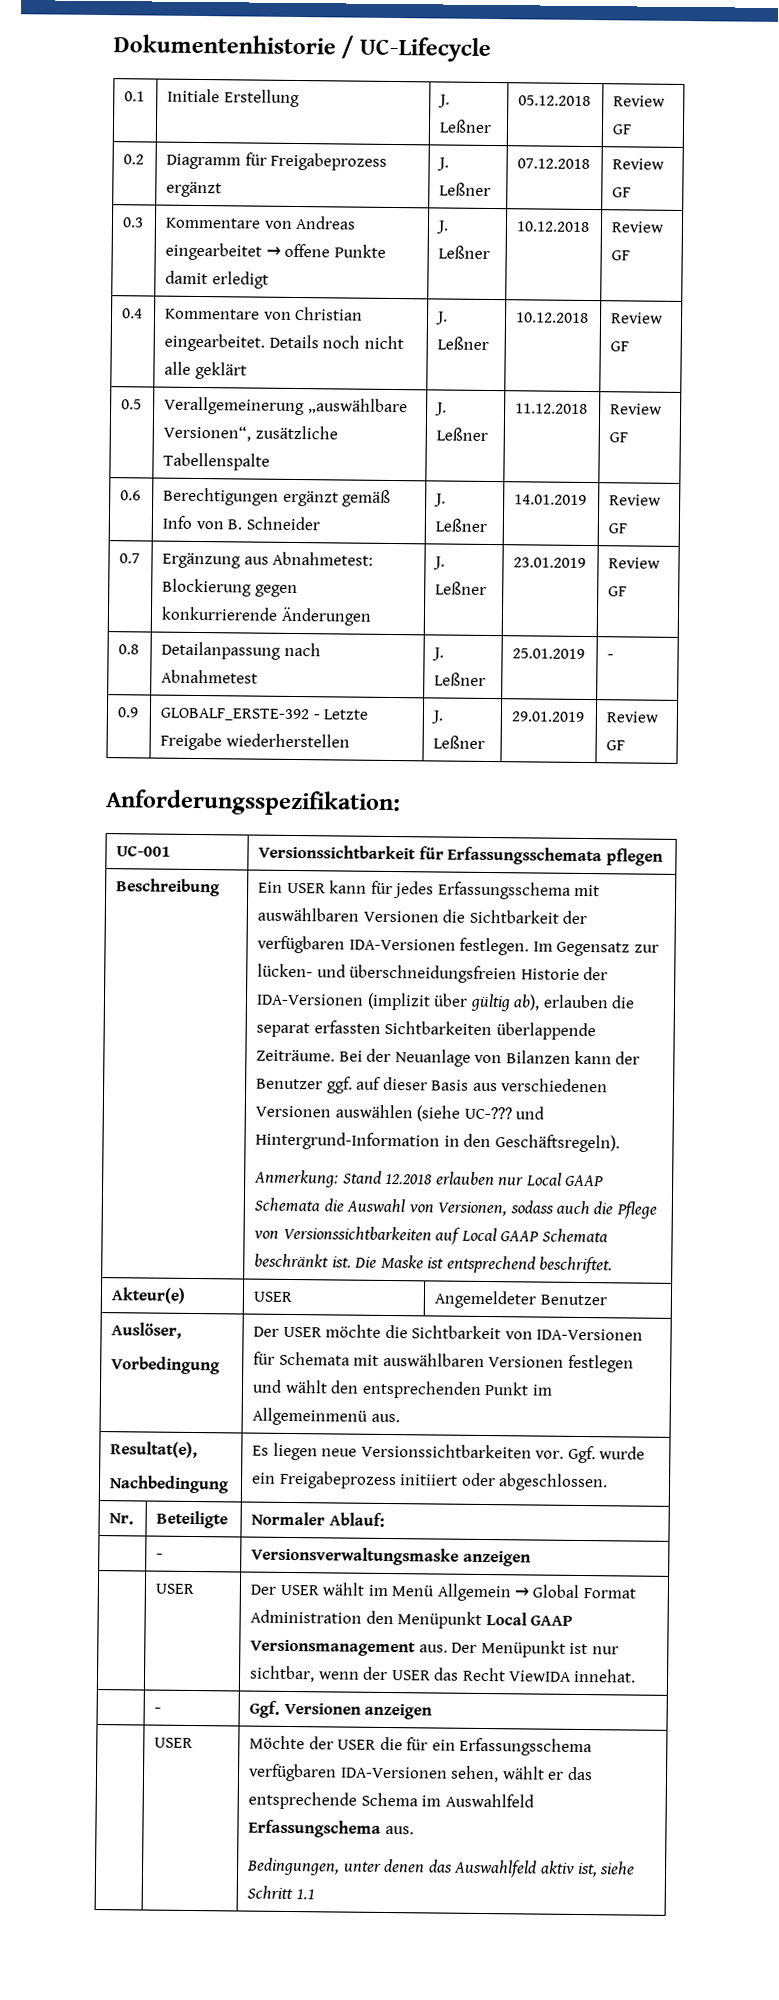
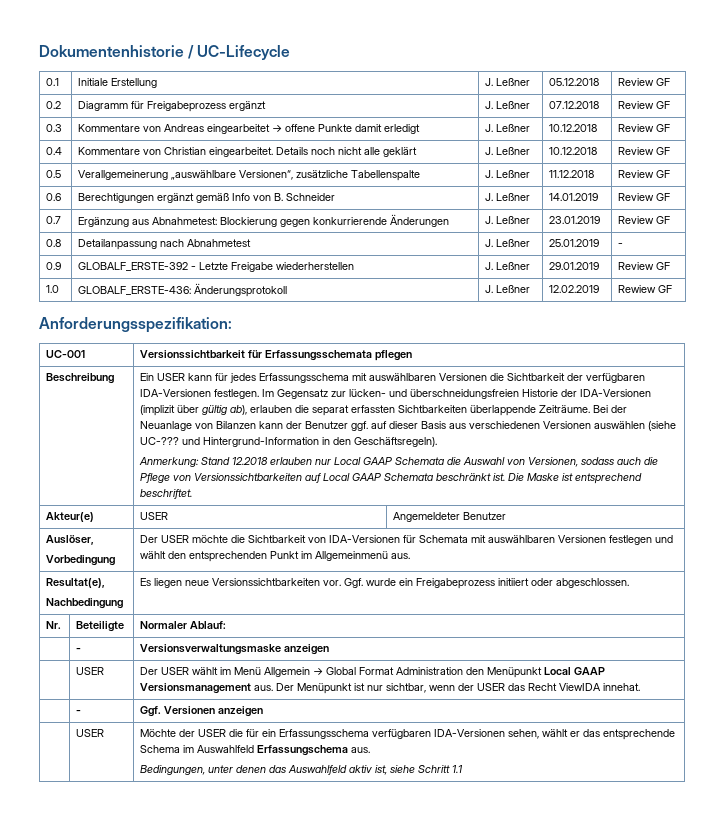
+ 1.0 | GLOBALF_ERSTE-436: Änderungsprotokoll | J. Leßner | 12.02.2019 | Rewiew GF

